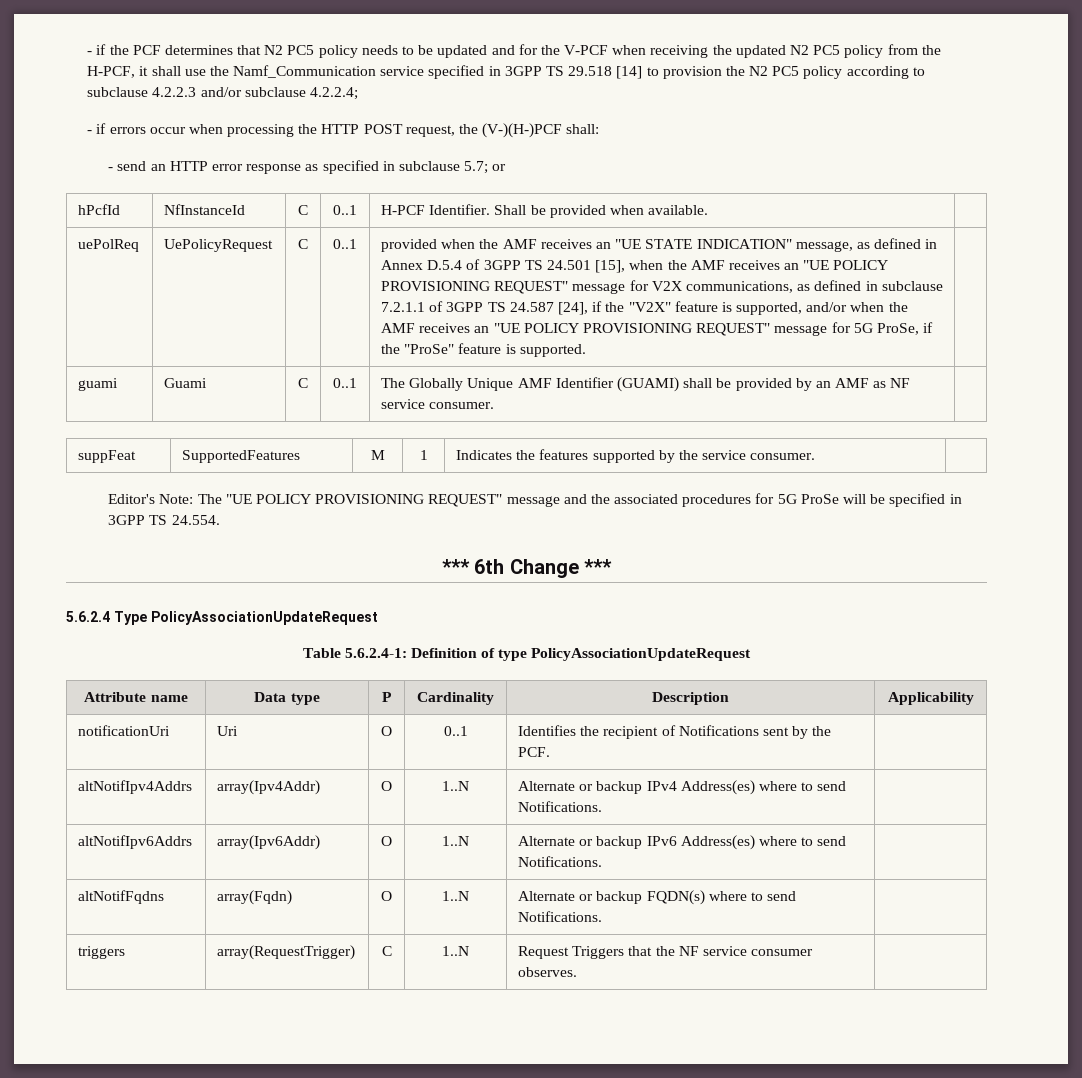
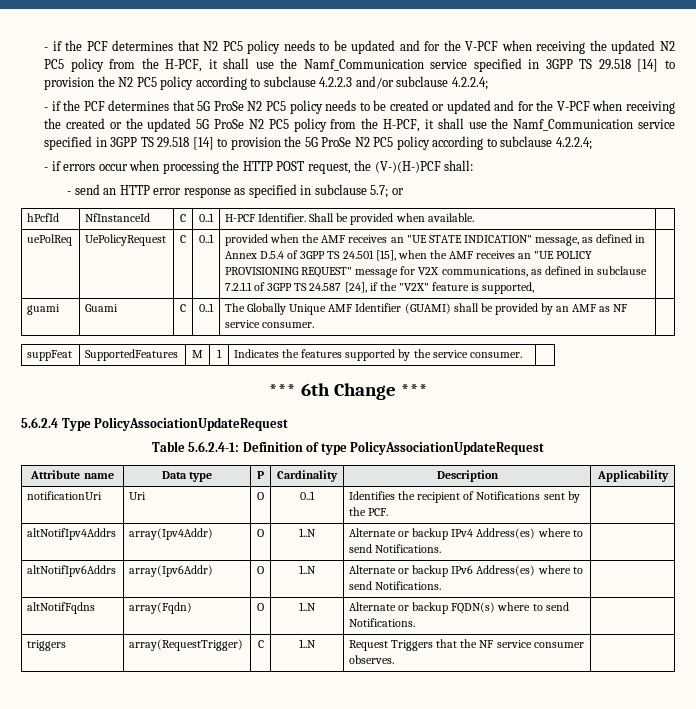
+ - if the PCF determines that 5G ProSe N2 PC5 policy needs to be created or updated and for the V-PCF when receiving the created or the updated 5G ProSe N2 PC5 policy from the H-PCF, it shall use the Namf_Communication service specified in 3GPP TS 29.518 [14] to provision the 5G ProSe N2 PC5 policy according to subclause 4.2.2.4;
- provided when the AMF receives an "UE STATE INDICATION" message, as defined in Annex D.5.4 of 3GPP TS 24.501 [15], when the AMF receives an "UE POLICY PROVISIONING REQUEST" message for V2X communications, as defined in subclause 7.2.1.1 of 3GPP TS 24.587 [24], if the "V2X" feature is supported, and/or when the AMF receives an "UE POLICY PROVISIONING REQUEST" message for 5G ProSe, if the "ProSe" feature is supported.
+ provided when the AMF receives an "UE STATE INDICATION" message, as defined in Annex D.5.4 of 3GPP TS 24.501 [15], when the AMF receives an "UE POLICY PROVISIONING REQUEST" message for V2X communications, as defined in subclause 7.2.1.1 of 3GPP TS 24.587 [24], if the "V2X" feature is supported,
- Editor's Note: The "UE POLICY PROVISIONING REQUEST" message and the associated procedures for 5G ProSe will be specified in 3GPP TS 24.554.

